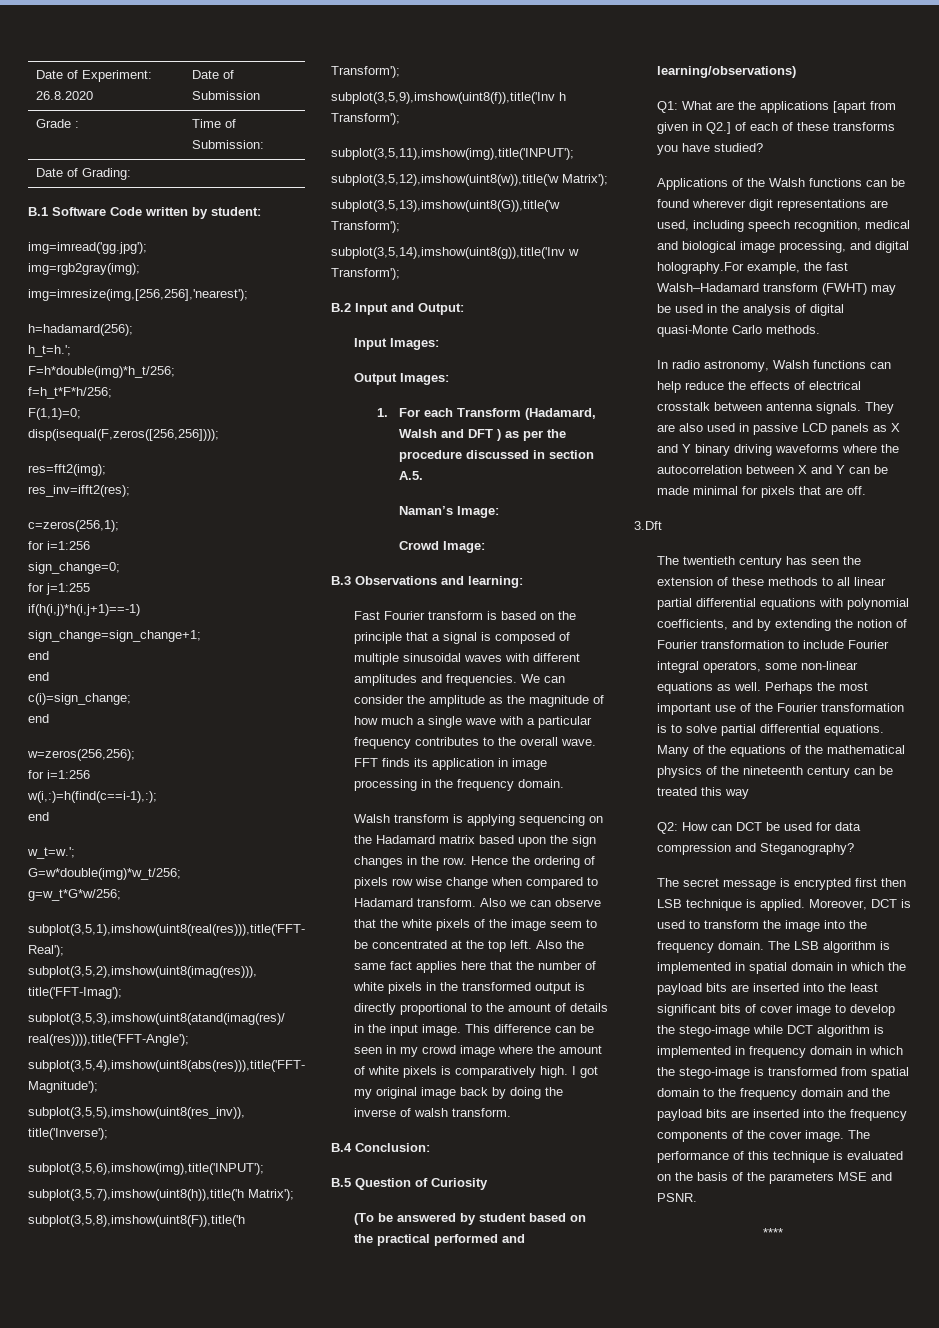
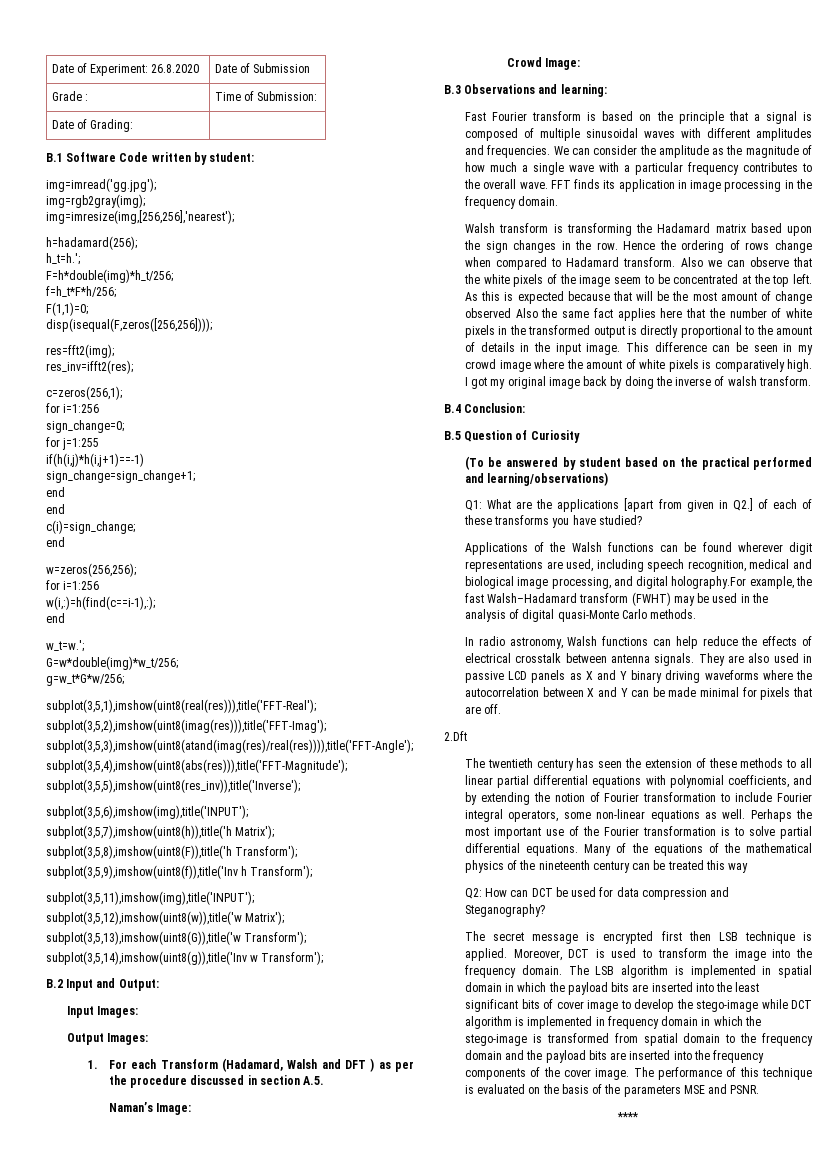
- Walsh transform is applying sequencing on the Hadamard matrix based upon the sign changes in the row.
+ Walsh transform is transforming the Hadamard matrix based upon the sign changes in the row.
- Hence the ordering of pixels row wise change when compared to Hadamard transform.
+ Hence the ordering of rows change when compared to Hadamard transform.
- Also the same fact applies here that the number of white pixels in the transformed output is directly proportional to the amount of details in the input image.
+ As this is expected because that will be the most amount of change observed Also the same fact applies here that the number of white pixels in the transformed output is directly proportional to the amount of details in the input image.
- 3.Dft
+ 2.Dft

